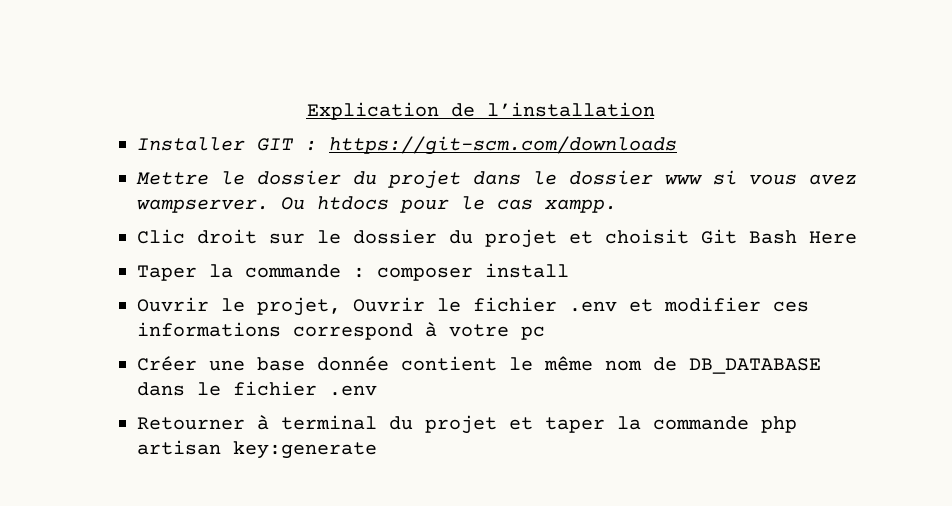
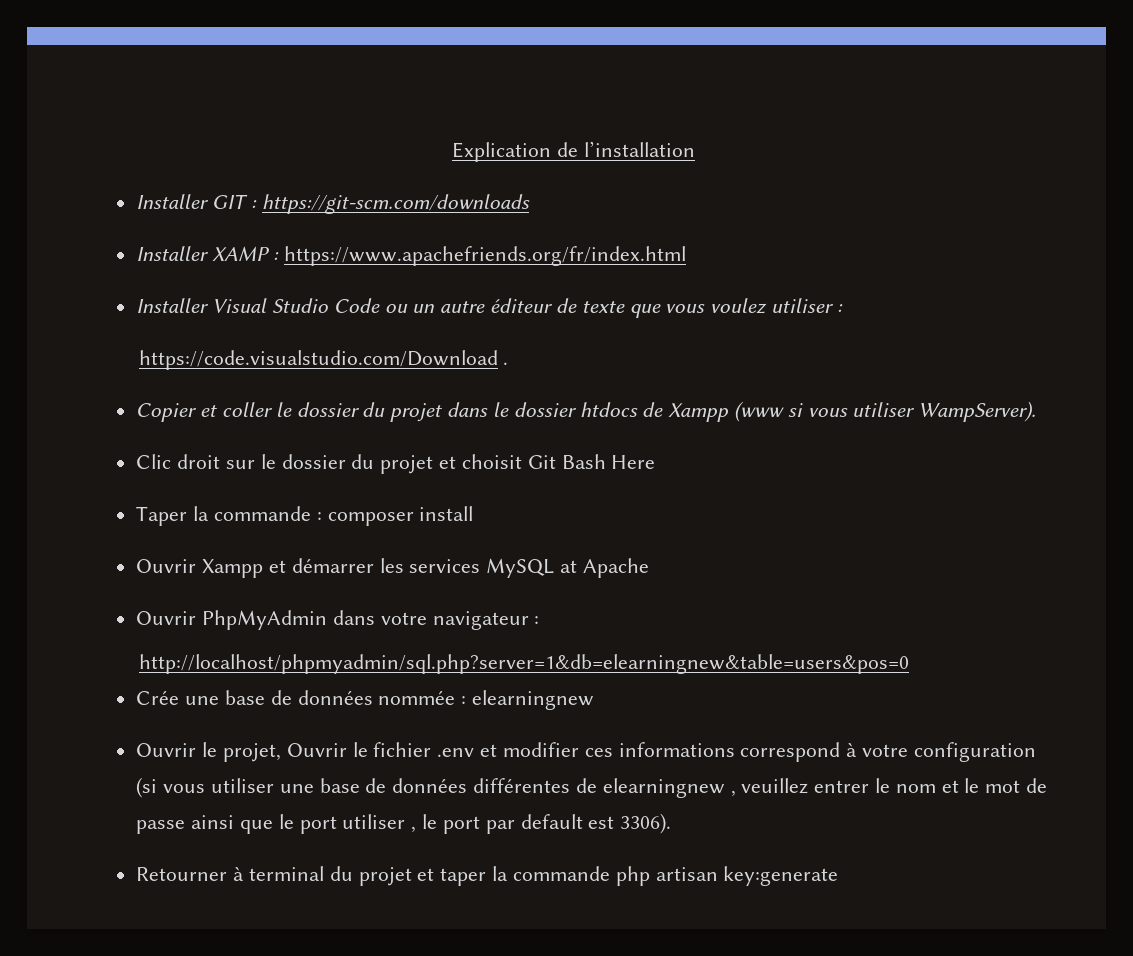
- Mettre le dossier du projet dans le dossier www si vous avez wampserver. Ou htdocs pour le cas xampp.
+ Installer XAMP : https://www.apachefriends.org/fr/index.html
+ Installer Visual Studio Code ou un autre éditeur de texte que vous voulez utiliser :
+ https://code.visualstudio.com/Download .
+ Copier et coller le dossier du projet dans le dossier htdocs de Xampp (www si vous utiliser WampServer).
+ Ouvrir Xampp et démarrer les services MySQL at Apache
+ Ouvrir PhpMyAdmin dans votre navigateur :
+ http://localhost/phpmyadmin/sql.php?server=1&db=elearningnew&table=users&pos=0
+ Crée une base de données nommée : elearningnew
- Ouvrir le projet, Ouvrir le fichier .env et modifier ces informations correspond à votre pc
- Créer une base donnée contient le même nom de DB_DATABASE dans le fichier .env
+ Ouvrir le projet, Ouvrir le fichier .env et modifier ces informations correspond à votre configuration (si vous utiliser une base de données différentes de elearningnew , veuillez entrer le nom et le mot de passe ainsi que le port utiliser , le port par default est 3306).

